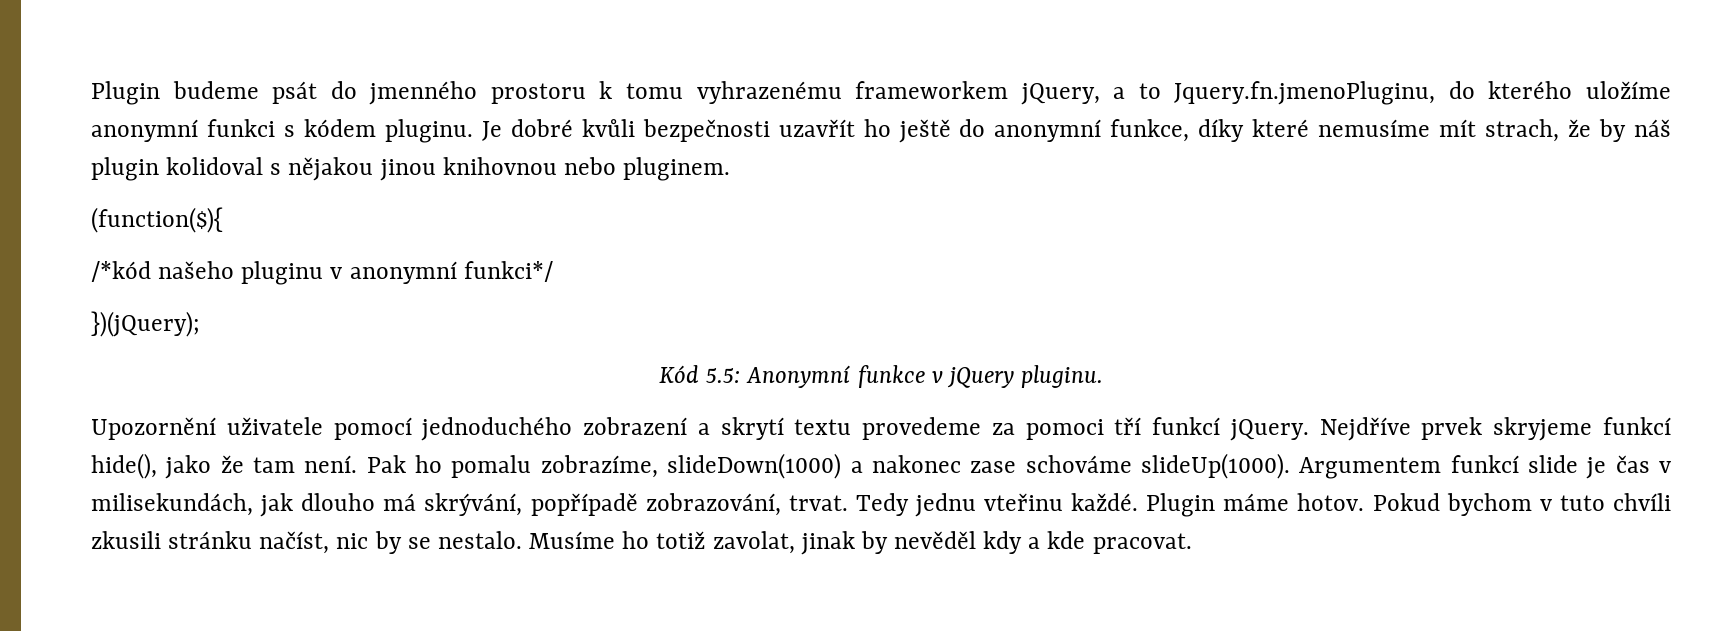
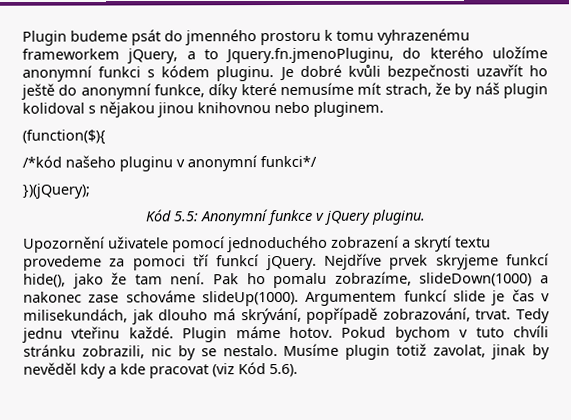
- Pokud bychom v tuto chvíli zkusili stránku načíst, nic by se nestalo.
+ Pokud bychom v tuto chvíli stránku zobrazili, nic by se nestalo.
- Musíme ho totiž zavolat, jinak by nevěděl kdy a kde pracovat.
+ Musíme plugin totiž zavolat, jinak by nevěděl kdy a kde pracovat (viz Kód 5.6).

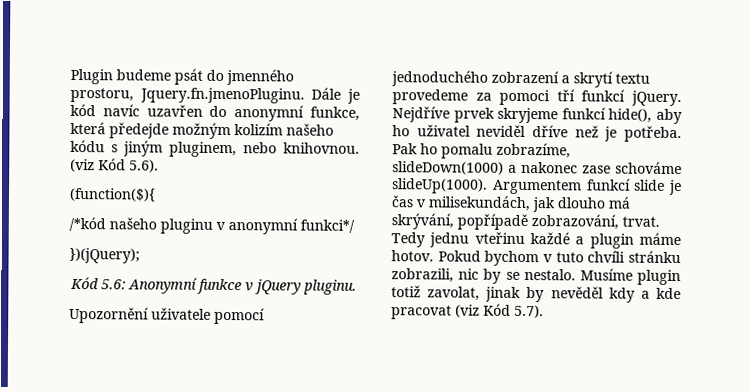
- Plugin budeme psát do jmenného prostoru k tomu vyhrazenému frameworkem jQuery, a to Jquery.fn.jmenoPluginu, do kterého uložíme anonymní funkci s kódem pluginu. Je dobré kvůli bezpečnosti uzavřít ho ještě do anonymní funkce, díky které nemusíme mít strach, že by náš plugin kolidoval s nějakou jinou knihovnou nebo pluginem.
+ Plugin budeme psát do jmenného prostoru, Jquery.fn.jmenoPluginu. Dále je kód navíc uzavřen do anonymní funkce, která předejde možným kolizím našeho kódu s jiným pluginem, nebo knihovnou. (viz Kód 5.6).
- Kód 5.5: Anonymní funkce v jQuery pluginu.
+ Kód 5.6: Anonymní funkce v jQuery pluginu.
- Nejdříve prvek skryjeme funkcí hide(), jako že tam není.
+ Nejdříve prvek skryjeme funkcí hide(), aby ho uživatel neviděl dříve než je potřeba.
- Tedy jednu vteřinu každé. Plugin máme hotov.
+ Tedy jednu vteřinu každé a plugin máme hotov.
- Musíme plugin totiž zavolat, jinak by nevěděl kdy a kde pracovat (viz Kód 5.6).
+ Musíme plugin totiž zavolat, jinak by nevěděl kdy a kde pracovat (viz Kód 5.7).

